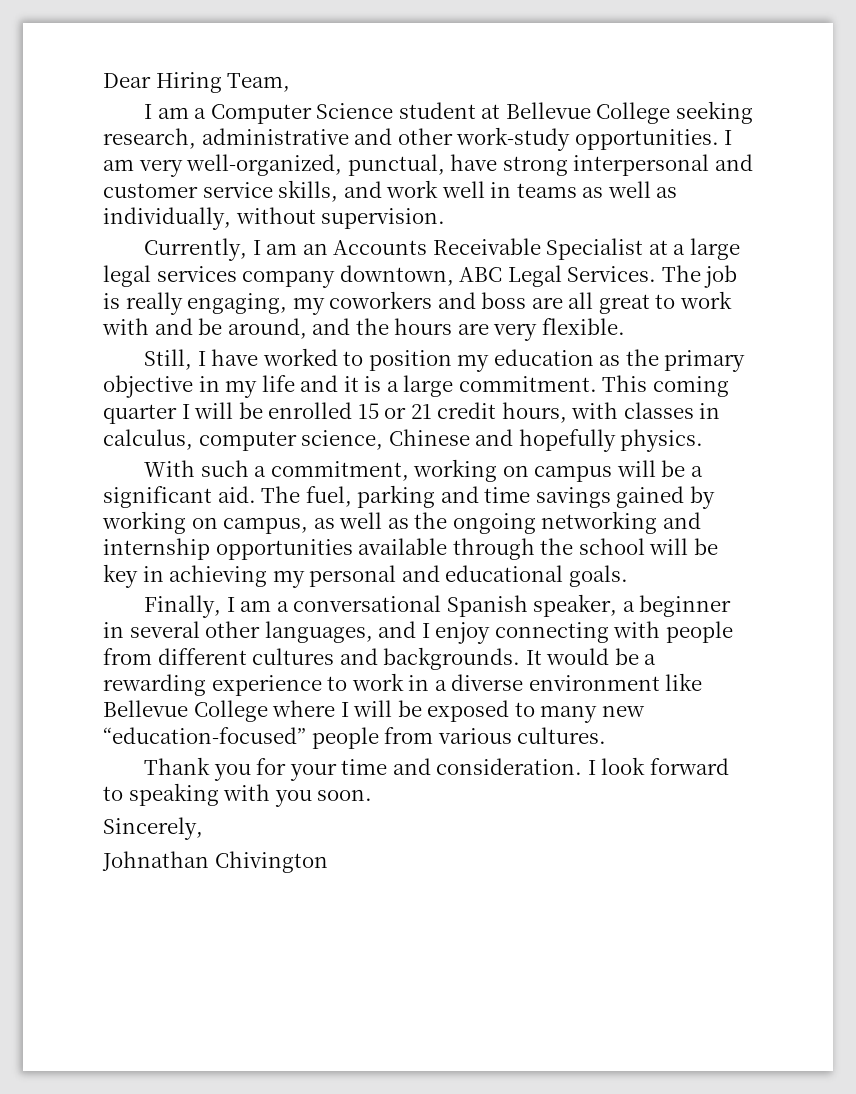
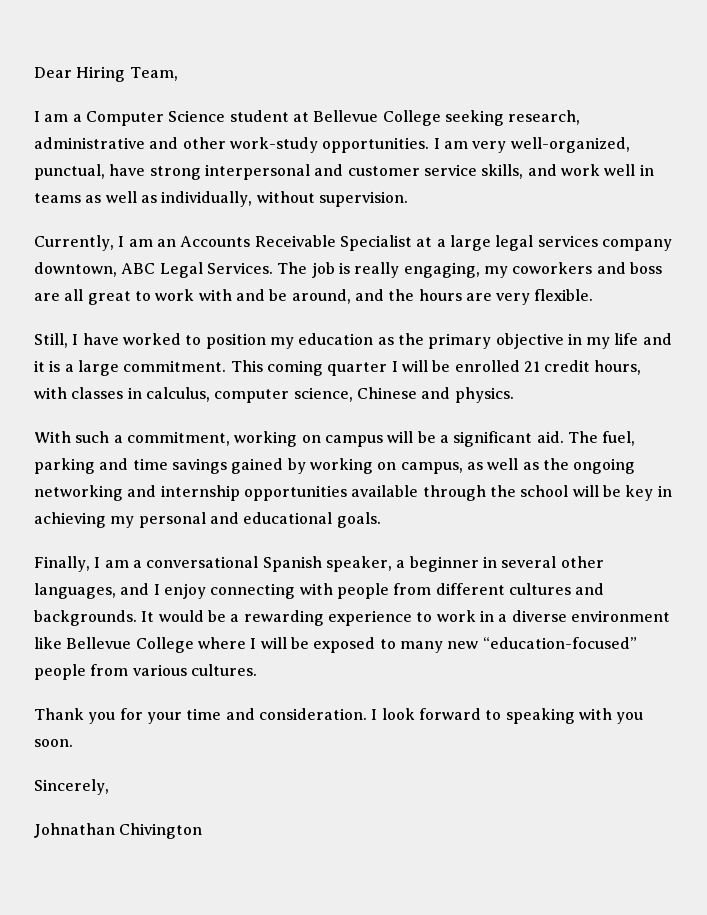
- This coming quarter I will be enrolled 15 or 21 credit hours, with classes in calculus, computer science, Chinese and hopefully physics.
+ This coming quarter I will be enrolled 21 credit hours, with classes in calculus, computer science, Chinese and physics.

